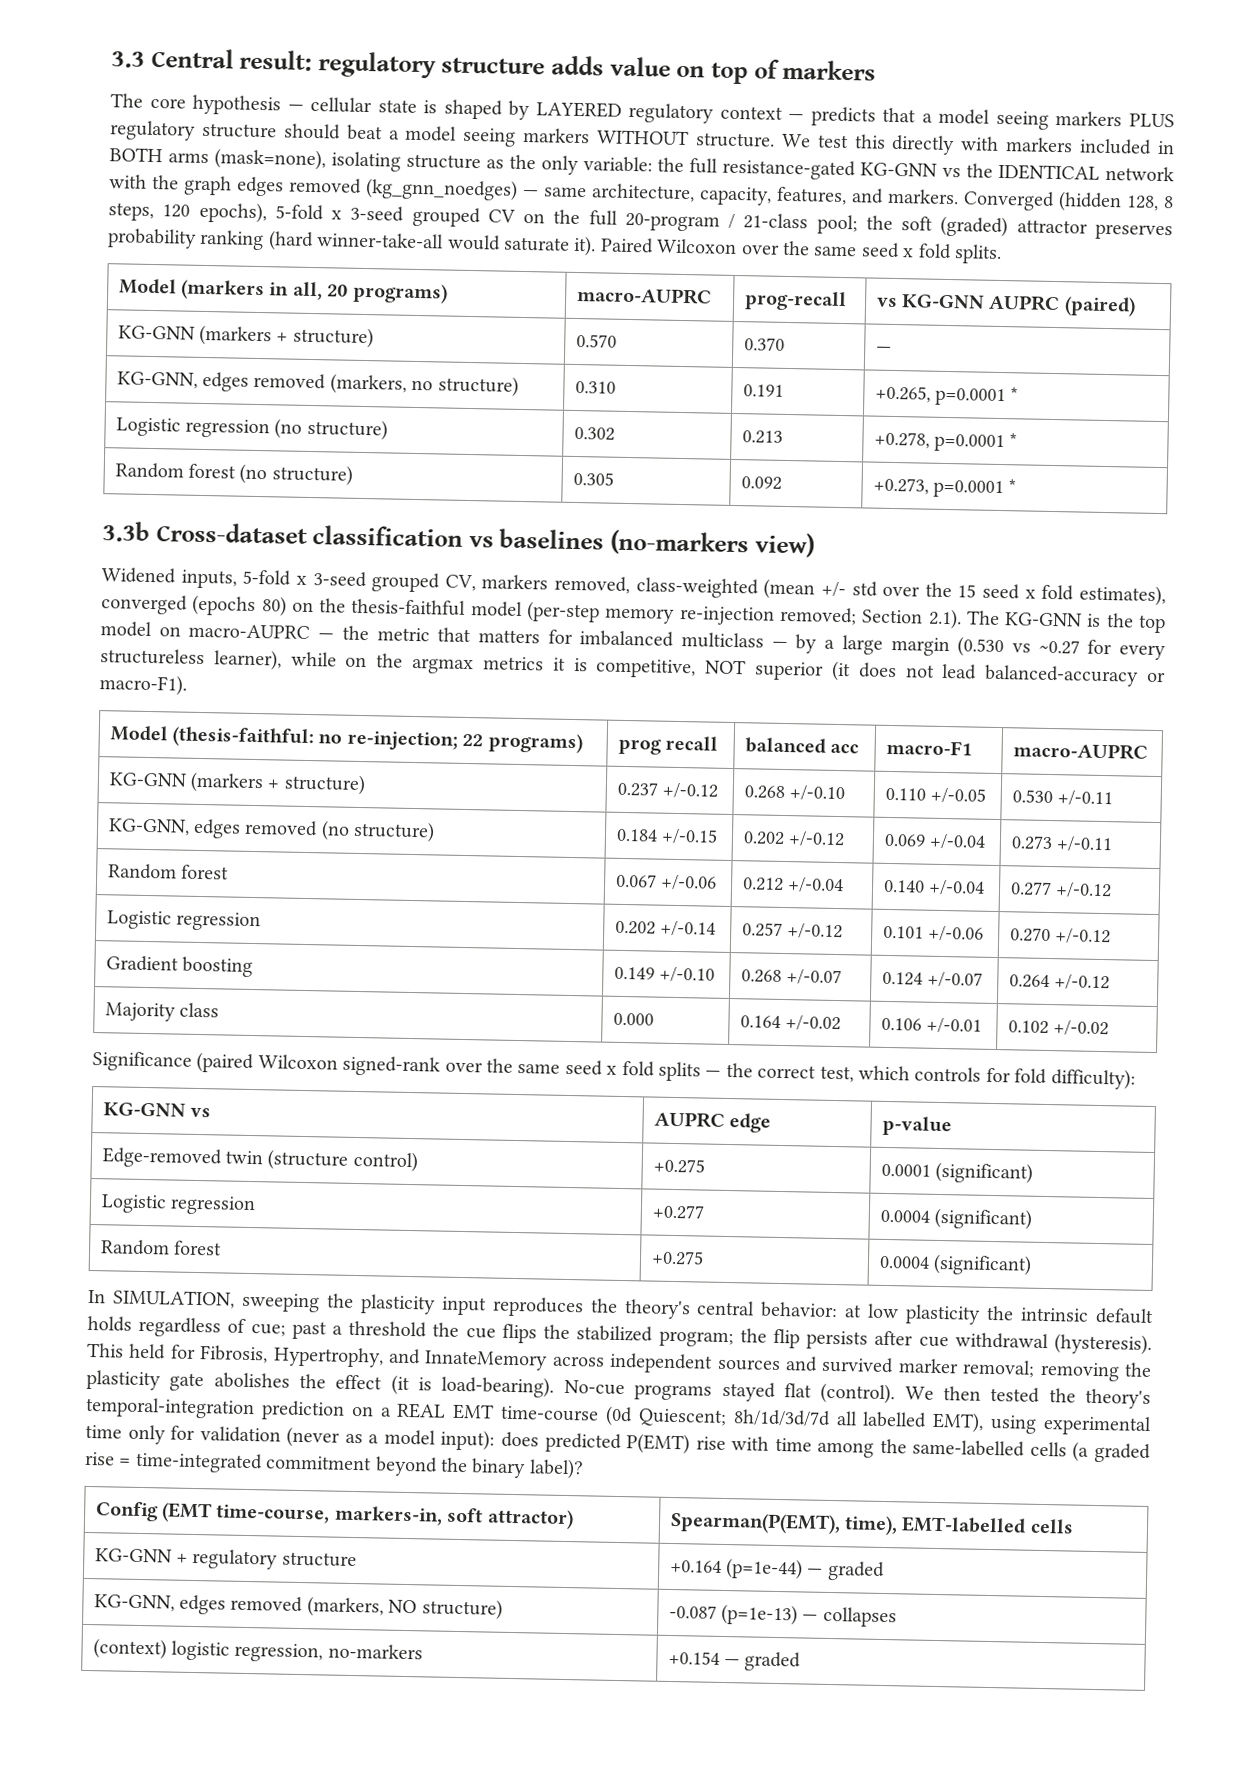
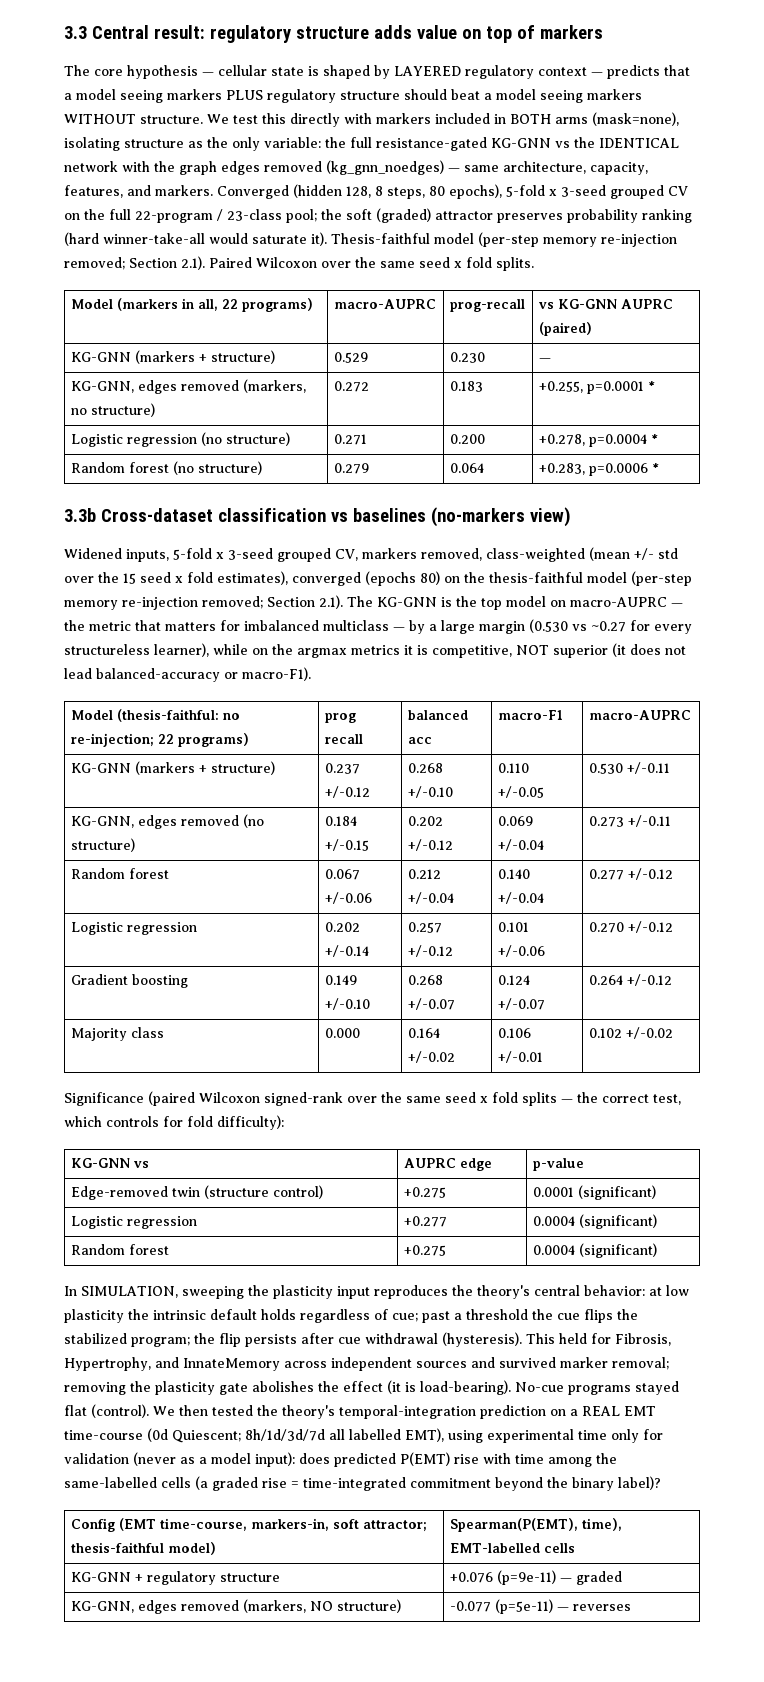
- Converged (hidden 128, 8 steps, 120 epochs), 5-fold x 3-seed grouped CV on the full 20-program / 21-class pool; the soft (graded) attractor preserves probability ranking (hard winner-take-all would saturate it).
+ Converged (hidden 128, 8 steps, 80 epochs), 5-fold x 3-seed grouped CV on the full 22-program / 23-class pool; the soft (graded) attractor preserves probability ranking (hard winner-take-all would saturate it).
- Paired Wilcoxon over the same seed x fold splits.
+ Thesis-faithful model (per-step memory re-injection removed; Section 2.1). Paired Wilcoxon over the same seed x fold splits.
- Model (markers in all, 20 programs) | macro-AUPRC | prog-recall | vs KG-GNN AUPRC (paired)
+ Model (markers in all, 22 programs) | macro-AUPRC | prog-recall | vs KG-GNN AUPRC (paired)
- KG-GNN (markers + structure) | 0.570 | 0.370 | —
+ KG-GNN (markers + structure) | 0.529 | 0.230 | —
- KG-GNN, edges removed (markers, no structure) | 0.310 | 0.191 | +0.265, p=0.0001 *
+ KG-GNN, edges removed (markers, no structure) | 0.272 | 0.183 | +0.255, p=0.0001 *
- Logistic regression (no structure) | 0.302 | 0.213 | +0.278, p=0.0001 *
+ Logistic regression (no structure) | 0.271 | 0.200 | +0.278, p=0.0004 *
- Random forest (no structure) | 0.305 | 0.092 | +0.273, p=0.0001 *
+ Random forest (no structure) | 0.279 | 0.064 | +0.283, p=0.0006 *
- Config (EMT time-course, markers-in, soft attractor) | Spearman(P(EMT), time), EMT-labelled cells
+ Config (EMT time-course, markers-in, soft attractor; thesis-faithful model) | Spearman(P(EMT), time), EMT-labelled cells
- KG-GNN + regulatory structure | +0.164 (p=1e-44) — graded
+ KG-GNN + regulatory structure | +0.076 (p=9e-11) — graded
- KG-GNN, edges removed (markers, NO structure) | -0.087 (p=1e-13) — collapses
- (context) logistic regression, no-markers | +0.154 — graded
+ KG-GNN, edges removed (markers, NO structure) | -0.077 (p=5e-11) — reverses

